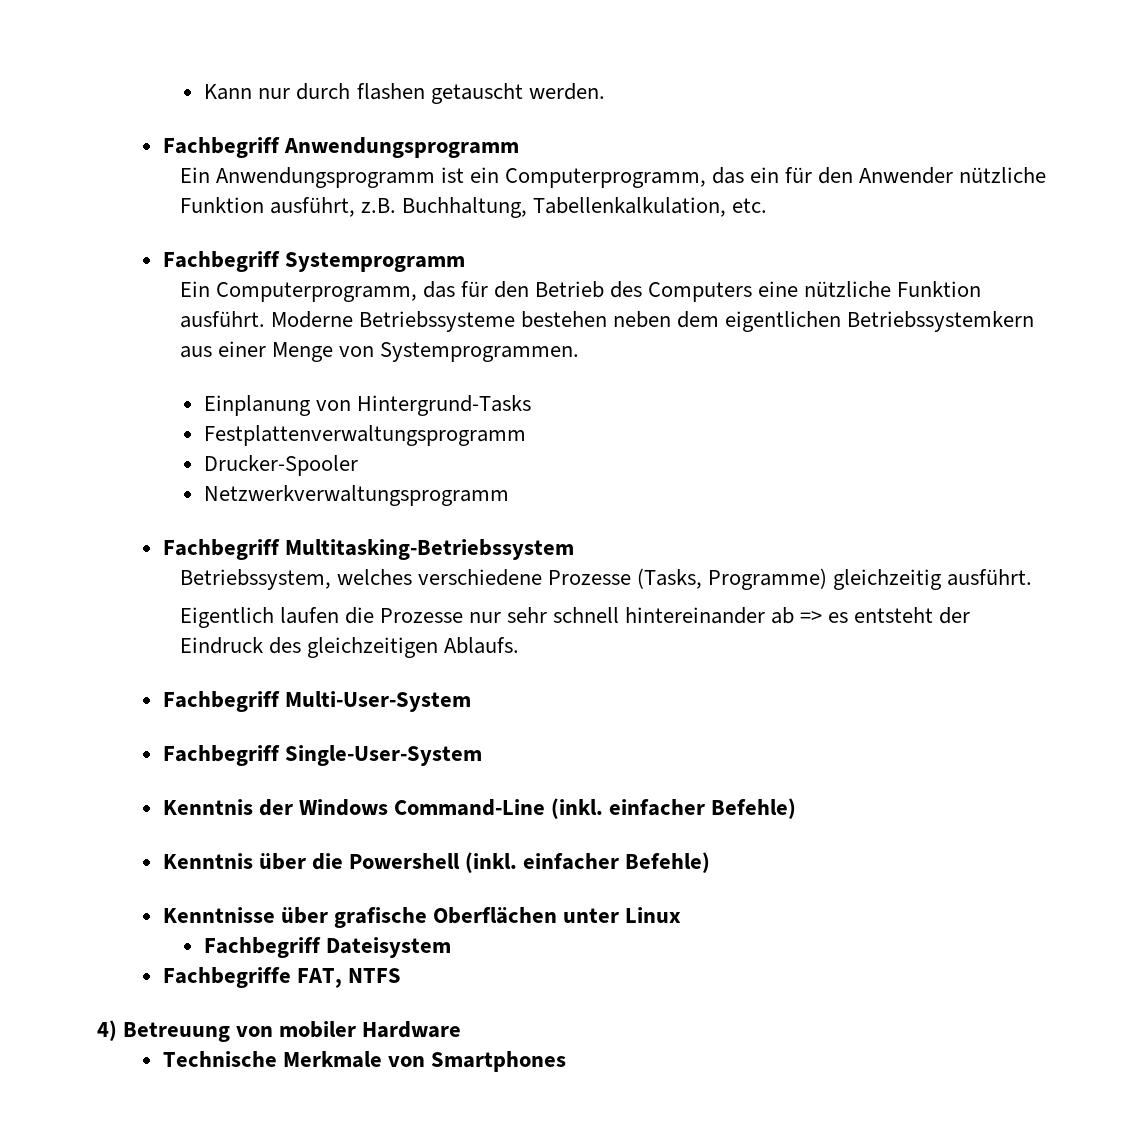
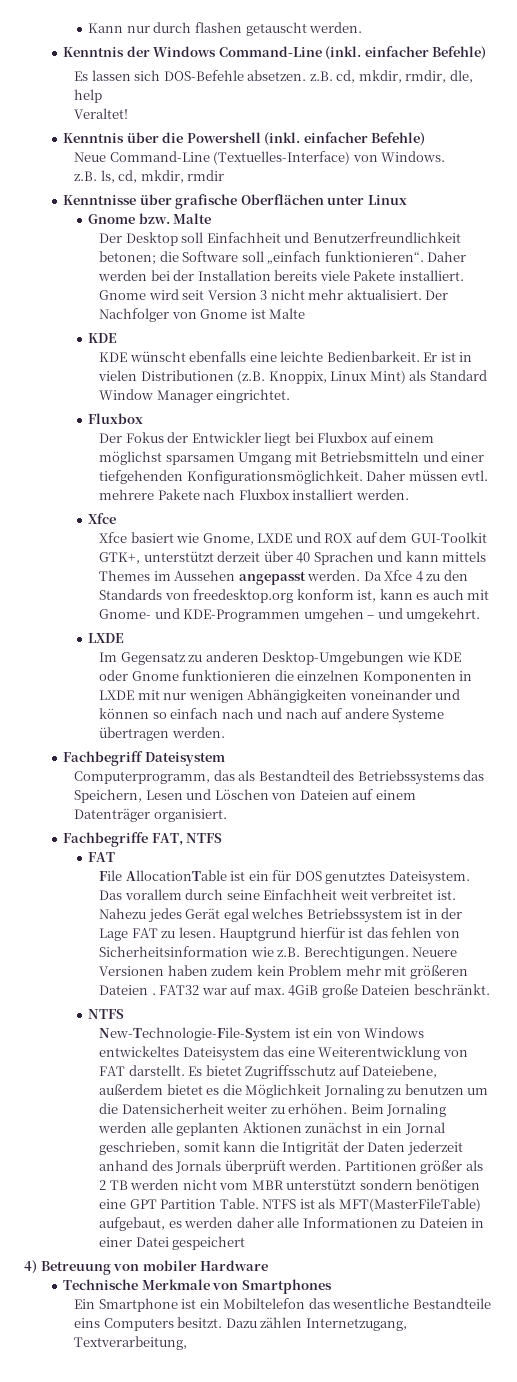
- Fachbegriff Anwendungsprogramm
- Ein Anwendungsprogramm ist ein Computerprogramm, das ein für den Anwender nützliche Funktion ausführt, z.B. Buchhaltung, Tabellenkalkulation, etc.
- Fachbegriff Systemprogramm
- Ein Computerprogramm, das für den Betrieb des Computers eine nützliche Funktion ausführt. Moderne Betriebssysteme bestehen neben dem eigentlichen Betriebssystemkern aus einer Menge von Systemprogrammen.
- Einplanung von Hintergrund-Tasks
- Festplattenverwaltungsprogramm
- Drucker-Spooler
- Netzwerkverwaltungsprogramm
- Fachbegriff Multitasking-Betriebssystem
- Betriebssystem, welches verschiedene Prozesse (Tasks, Programme) gleichzeitig ausführt.
- Eigentlich laufen die Prozesse nur sehr schnell hintereinander ab => es entsteht der Eindruck des gleichzeitigen Ablaufs.
- Fachbegriff Multi-User-System
- Fachbegriff Single-User-System
+ Es lassen sich DOS-Befehle absetzen. z.B. cd, mkdir, rmdir, dle, help
+ Veraltet!
+ Neue Command-Line (Textuelles-Interface) von Windows.
+ z.B. ls, cd, mkdir, rmdir
+ Gnome bzw. Malte
+ Der Desktop soll Einfachheit und Benutzerfreundlichkeit betonen; die Software soll „einfach funktionieren“. Daher werden bei der Installation bereits viele Pakete installiert. Gnome wird seit Version 3 nicht mehr aktualisiert. Der Nachfolger von Gnome ist Malte
+ KDE
+ KDE wünscht ebenfalls eine leichte Bedienbarkeit. Er ist in vielen Distributionen (z.B. Knoppix, Linux Mint) als Standard Window Manager eingrichtet.
+ Fluxbox
+ Der Fokus der Entwickler liegt bei Fluxbox auf einem möglichst sparsamen Umgang mit Betriebsmitteln und einer tiefgehenden Konfigurationsmöglichkeit. Daher müssen evtl. mehrere Pakete nach Fluxbox installiert werden.
+ Xfce
+ Xfce basiert wie Gnome, LXDE und ROX auf dem GUI-Toolkit GTK+, unterstützt derzeit über 40 Sprachen und kann mittels Themes im Aussehen angepasst werden. Da Xfce 4 zu den Standards von freedesktop.org konform ist, kann es auch mit Gnome- und KDE-Programmen umgehen – und umgekehrt.
+ LXDE
+ Im Gegensatz zu anderen Desktop-Umgebungen wie KDE oder Gnome funktionieren die einzelnen Komponenten in LXDE mit nur wenigen Abhängigkeiten voneinander und können so einfach nach und nach auf andere Systeme übertragen werden.
  Fachbegriff Dateisystem
+ Computerprogramm, das als Bestandteil des Betriebssystems das Speichern, Lesen und Löschen von Dateien auf einem Datenträger organisiert.
  Fachbegriffe FAT, NTFS
+ FAT
+ File AllocationTable ist ein für DOS genutztes Dateisystem. Das vorallem durch seine Einfachheit weit verbreitet ist. Nahezu jedes Gerät egal welches Betriebssystem ist in der Lage FAT zu lesen. Hauptgrund hierfür ist das fehlen von Sicherheitsinformation wie z.B. Berechtigungen. Neuere Versionen haben zudem kein Problem mehr mit größeren Dateien . FAT32 war auf max. 4GiB große Dateien beschränkt.
+ NTFS
+ New-Technologie-File-System ist ein von Windows entwickeltes Dateisystem das eine Weiterentwicklung von FAT darstellt. Es bietet Zugriffsschutz auf Dateiebene, außerdem bietet es die Möglichkeit Jornaling zu benutzen um die Datensicherheit weiter zu erhöhen. Beim Jornaling werden alle geplanten Aktionen zunächst in ein Jornal geschrieben, somit kann die Intigrität der Daten jederzeit anhand des Jornals überprüft werden. Partitionen größer als 2 TB werden nicht vom MBR unterstützt sondern benötigen eine GPT Partition Table. NTFS ist als MFT(MasterFileTable) aufgebaut, es werden daher alle Informationen zu Dateien in einer Datei gespeichert
+ Ein Smartphone ist ein Mobiltelefon das wesentliche Bestandteile eins Computers besitzt. Dazu zählen Internetzugang, Textverarbeitung,

